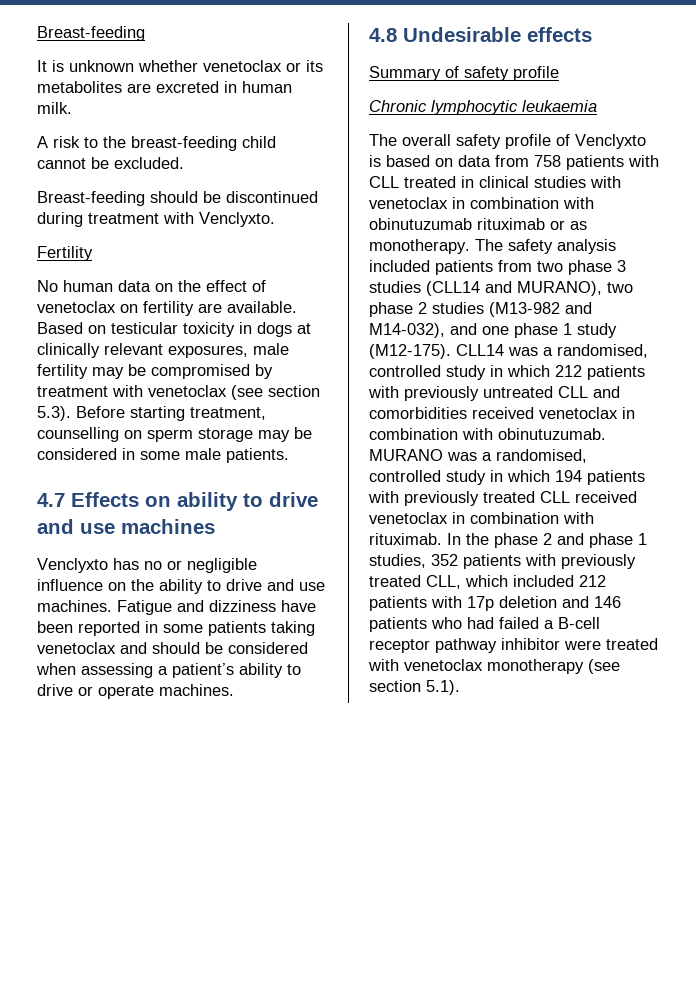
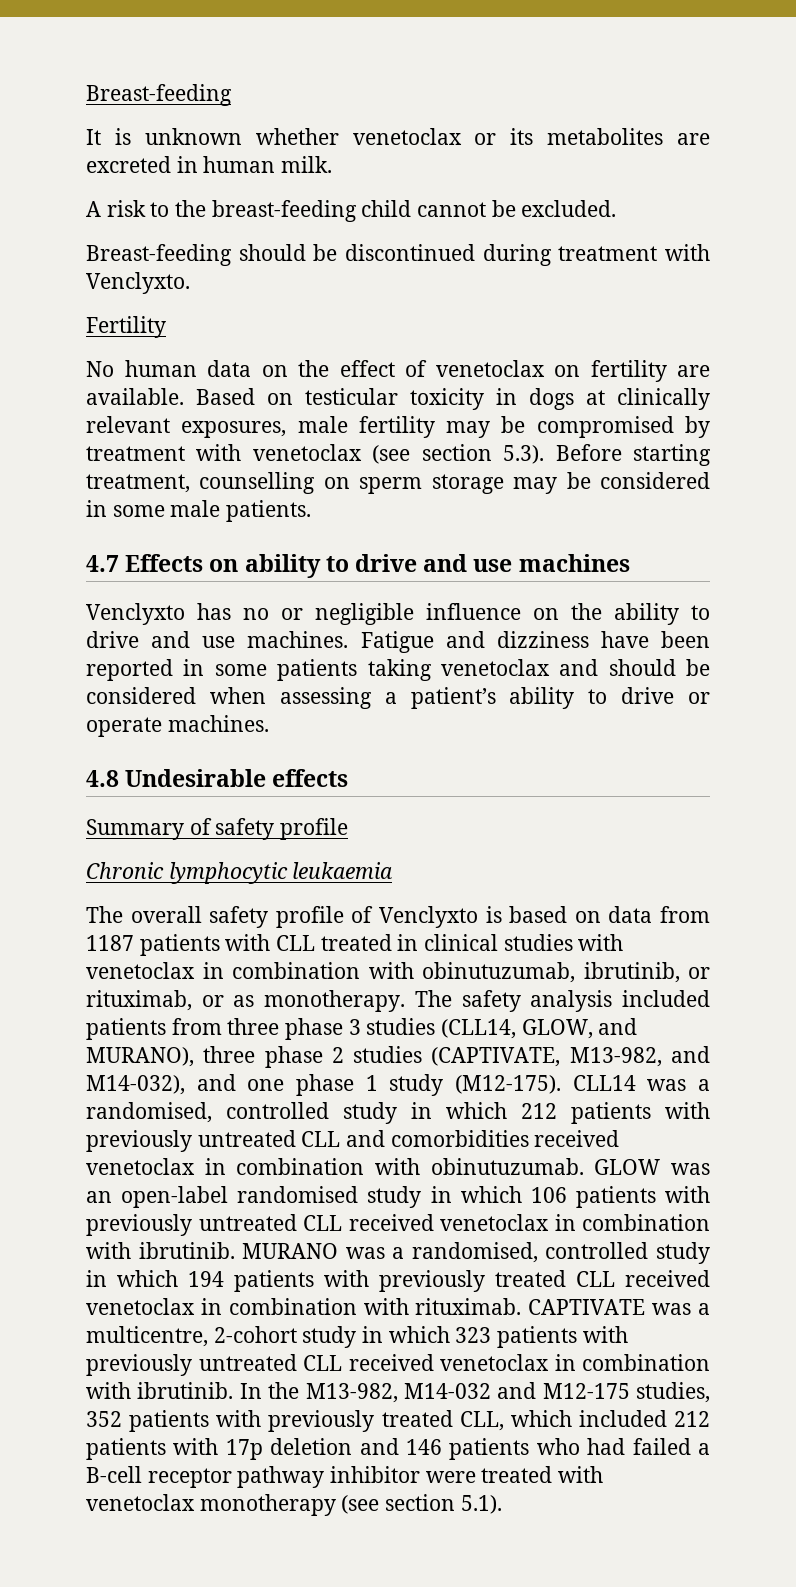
- The overall safety profile of Venclyxto is based on data from 758 patients with CLL treated in clinical studies with venetoclax in combination with obinutuzumab rituximab or as monotherapy.
+ The overall safety profile of Venclyxto is based on data from 1187 patients with CLL treated in clinical studies with venetoclax in combination with obinutuzumab, ibrutinib, or rituximab, or as monotherapy.
- The safety analysis included patients from two phase 3 studies (CLL14 and MURANO), two phase 2 studies (M13-982 and M14-032), and one phase 1 study (M12-175).
+ The safety analysis included patients from three phase 3 studies (CLL14, GLOW, and MURANO), three phase 2 studies (CAPTIVATE, M13-982, and M14-032), and one phase 1 study (M12-175).
+ GLOW was an open-label randomised study in which 106 patients with previously untreated CLL received venetoclax in combination with ibrutinib.
- In the phase 2 and phase 1 studies, 352 patients with previously treated CLL, which included 212 patients with 17p deletion and 146 patients who had failed a B-cell receptor pathway inhibitor were treated with venetoclax monotherapy (see section 5.1).
+ CAPTIVATE was a multicentre, 2-cohort study in which 323 patients with previously untreated CLL received venetoclax in combination with ibrutinib. In the M13-982, M14-032 and M12-175 studies, 352 patients with previously treated CLL, which included 212 patients with 17p deletion and 146 patients who had failed a B-cell receptor pathway inhibitor were treated with venetoclax monotherapy (see section 5.1).

